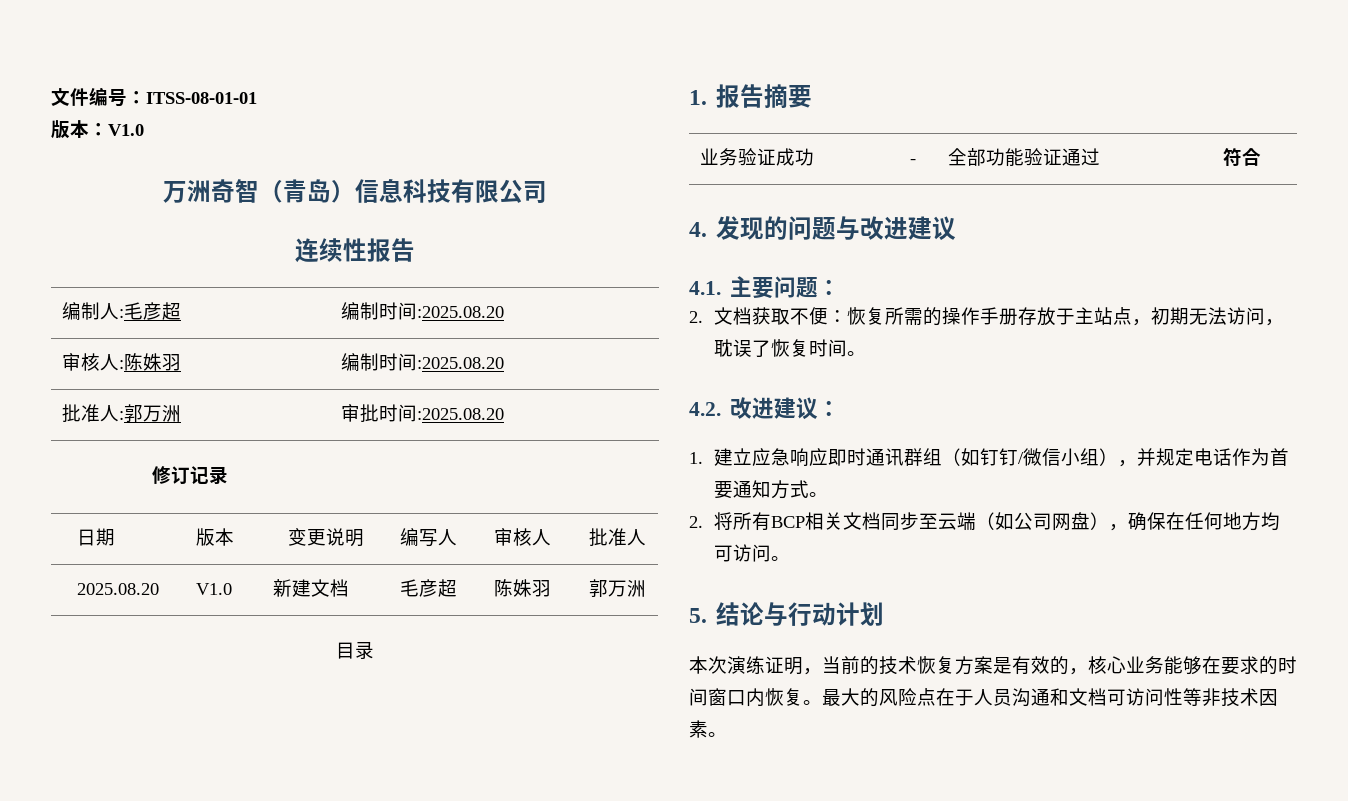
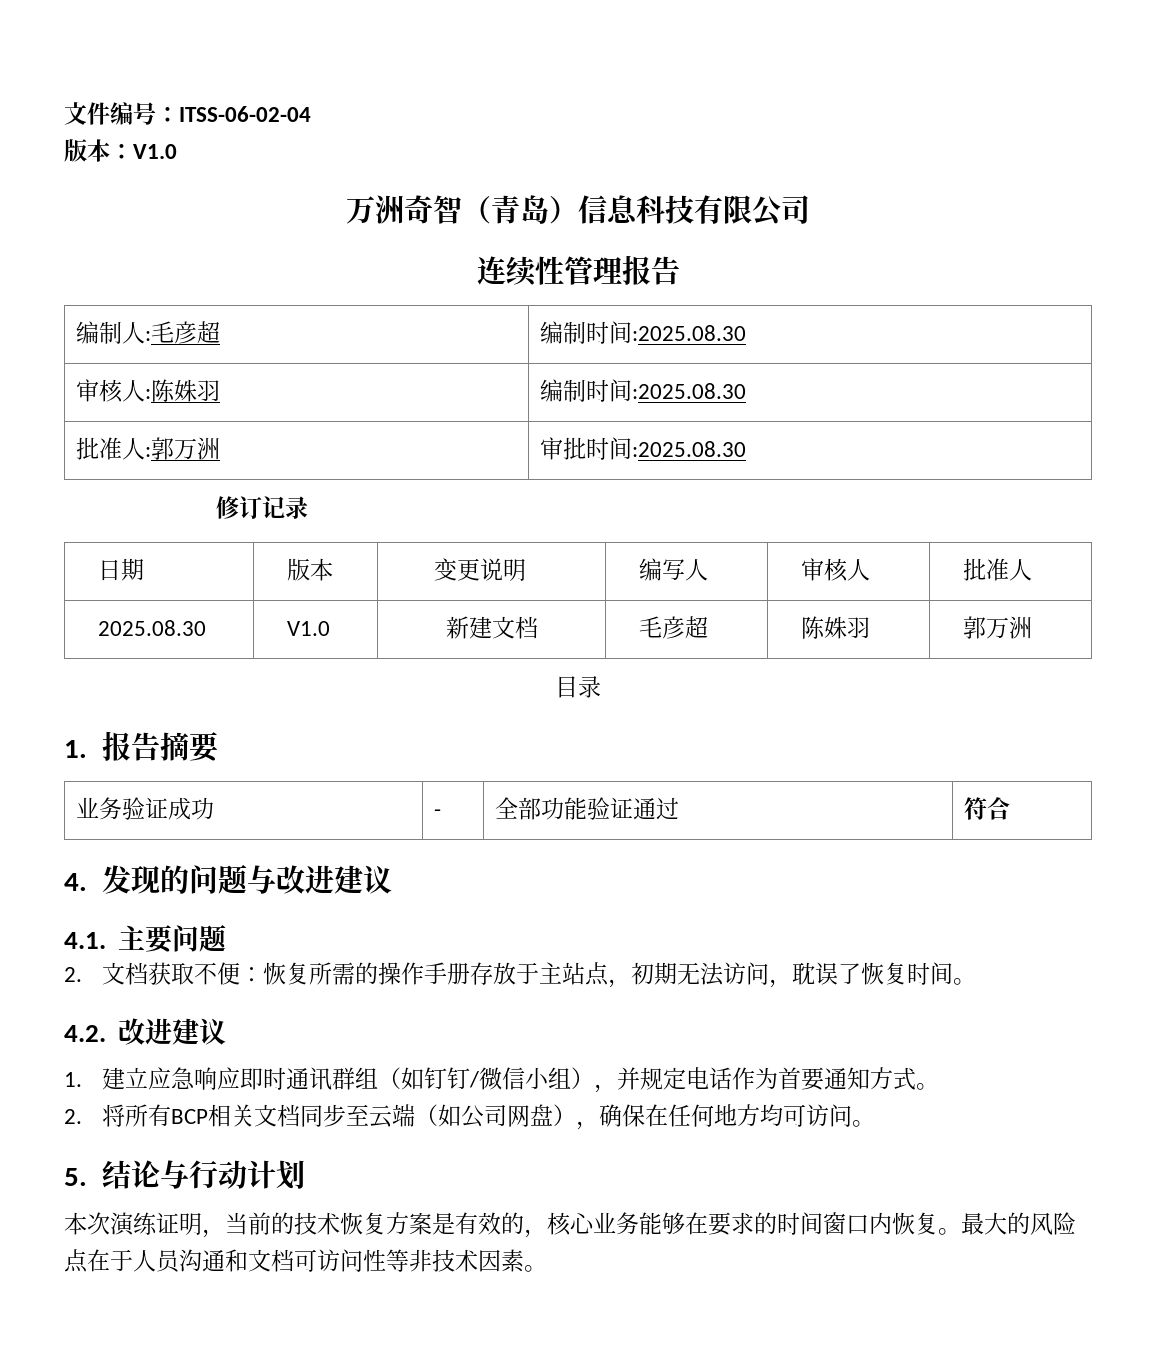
- 文件编号：ITSS-08-01-01
+ 文件编号：ITSS-06-02-04
- 连续性报告
+ 连续性管理报告
- 编制人:毛彦超 | 编制时间:2025.08.20
+ 编制人:毛彦超 | 编制时间:2025.08.30
- 审核人:陈姝羽 | 编制时间:2025.08.20
+ 审核人:陈姝羽 | 编制时间:2025.08.30
- 批准人:郭万洲 | 审批时间:2025.08.20
+ 批准人:郭万洲 | 审批时间:2025.08.30
- 2025.08.20 | V1.0 | 新建文档 | 毛彦超 | 陈姝羽 | 郭万洲
+ 2025.08.30 | V1.0 | 新建文档 | 毛彦超 | 陈姝羽 | 郭万洲
- 4.1.主要问题：
+ 4.1.主要问题
- 4.2.改进建议：
+ 4.2.改进建议

